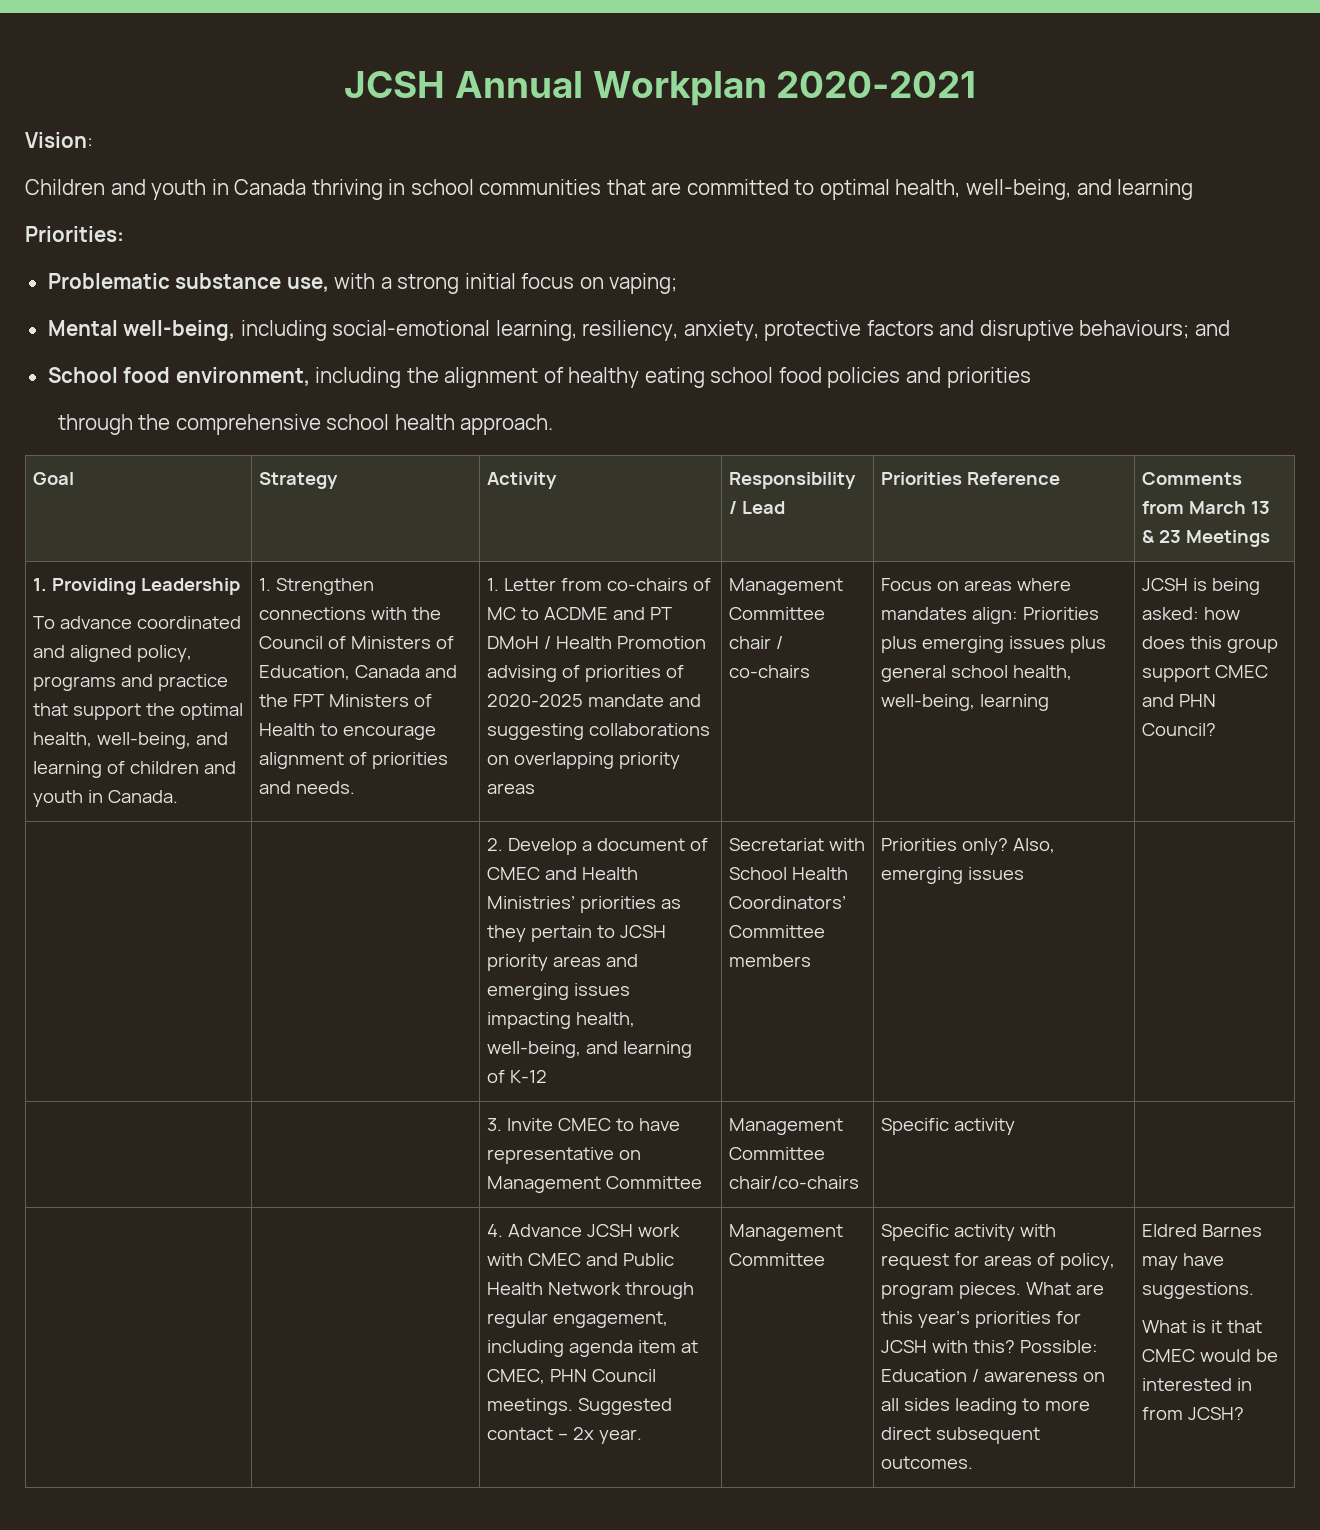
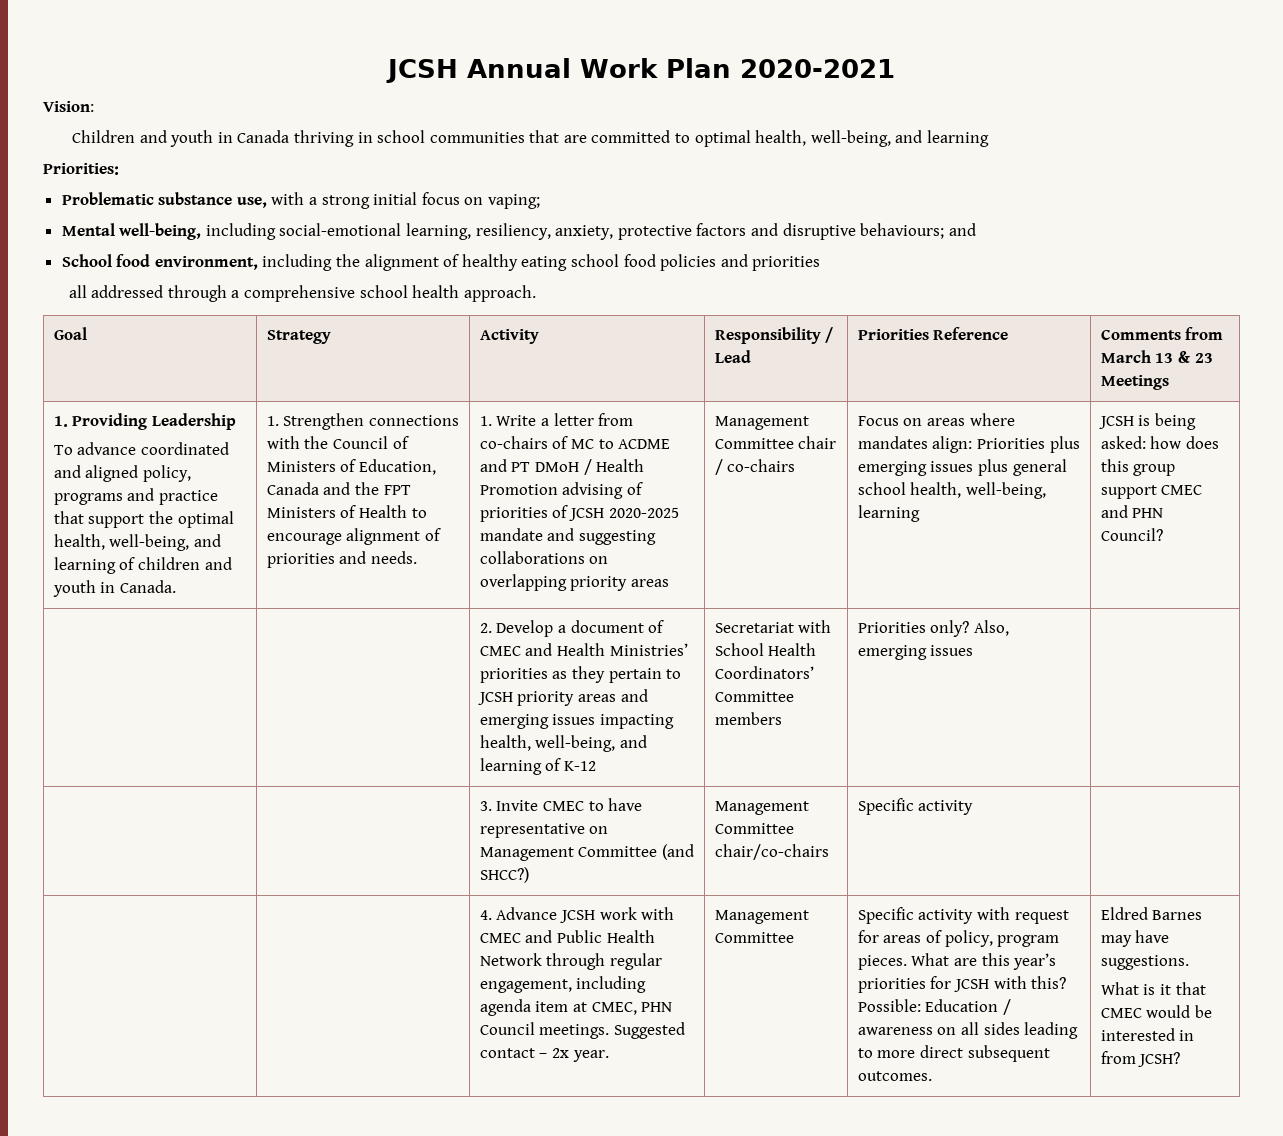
- JCSH Annual Workplan 2020-2021
+ JCSH Annual Work Plan 2020-2021
- through the comprehensive school health approach.
+ all addressed through a comprehensive school health approach.
- 1. Letter from co-chairs of MC to ACDME and PT DMoH / Health Promotion advising of priorities of 2020-2025 mandate and suggesting collaborations on overlapping priority areas
+ 1. Write a letter from co-chairs of MC to ACDME and PT DMoH / Health Promotion advising of priorities of JCSH 2020-2025 mandate and suggesting collaborations on overlapping priority areas
- | | 3. Invite CMEC to have representative on Management Committee | Management Committee chair/co-chairs | Specific activity |
+ | | 3. Invite CMEC to have representative on Management Committee (and SHCC?) | Management Committee chair/co-chairs | Specific activity |

